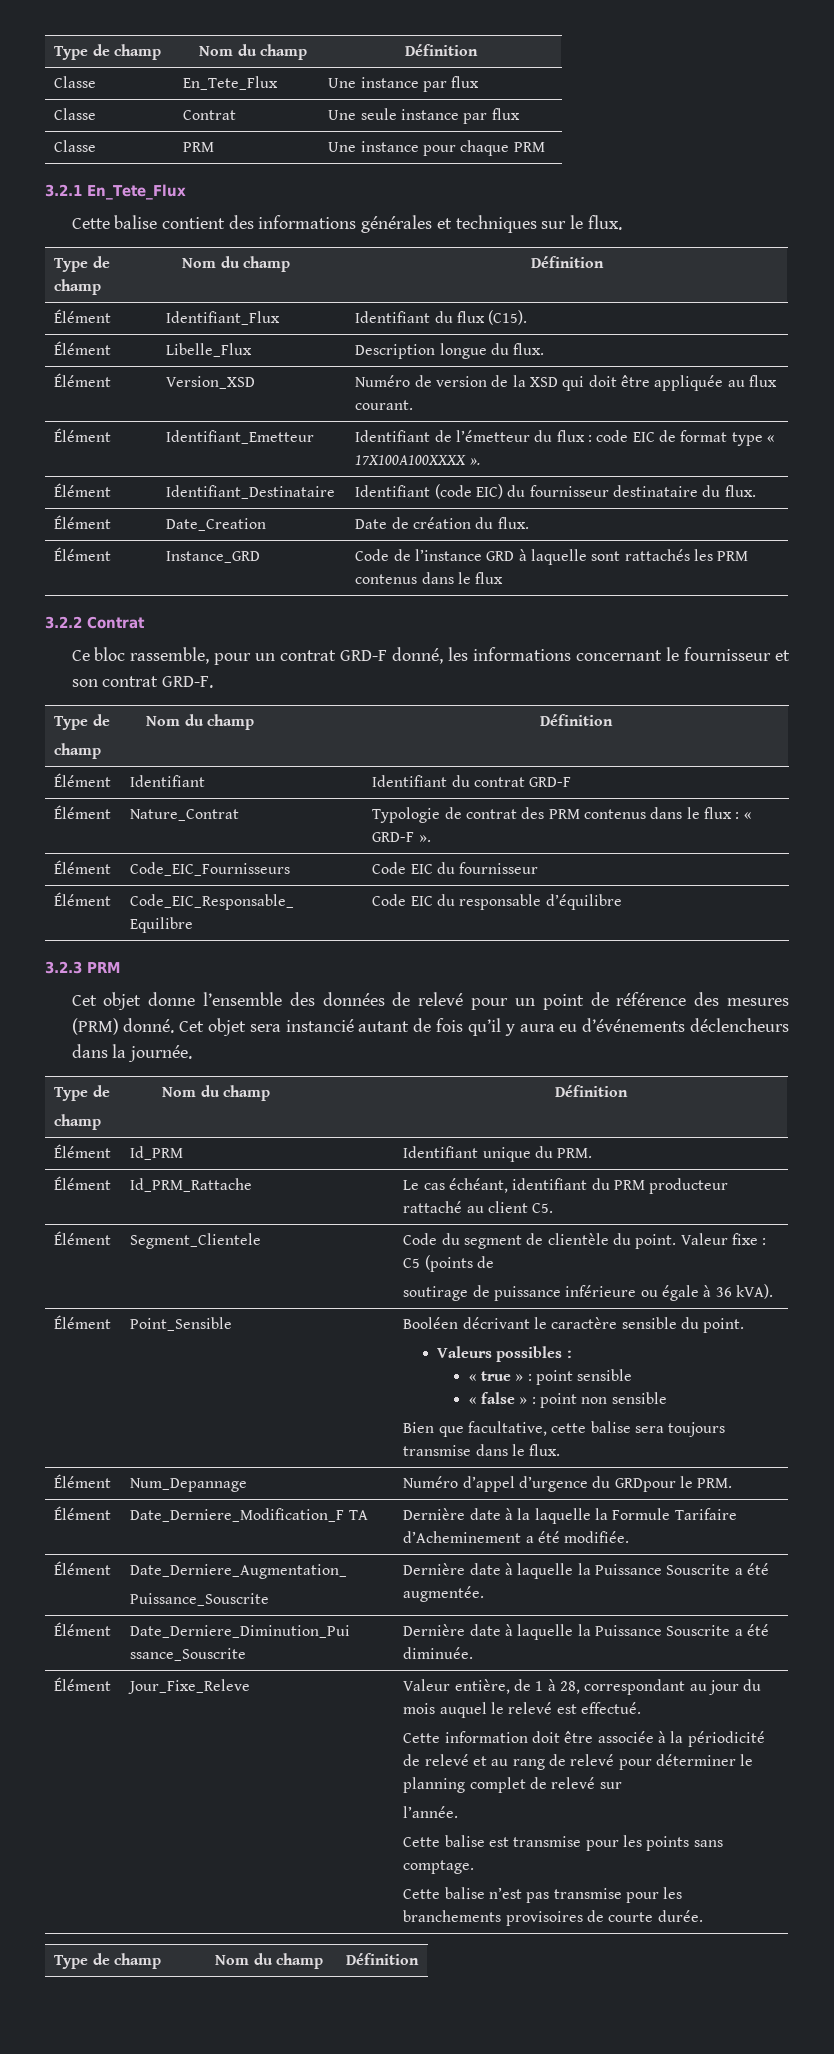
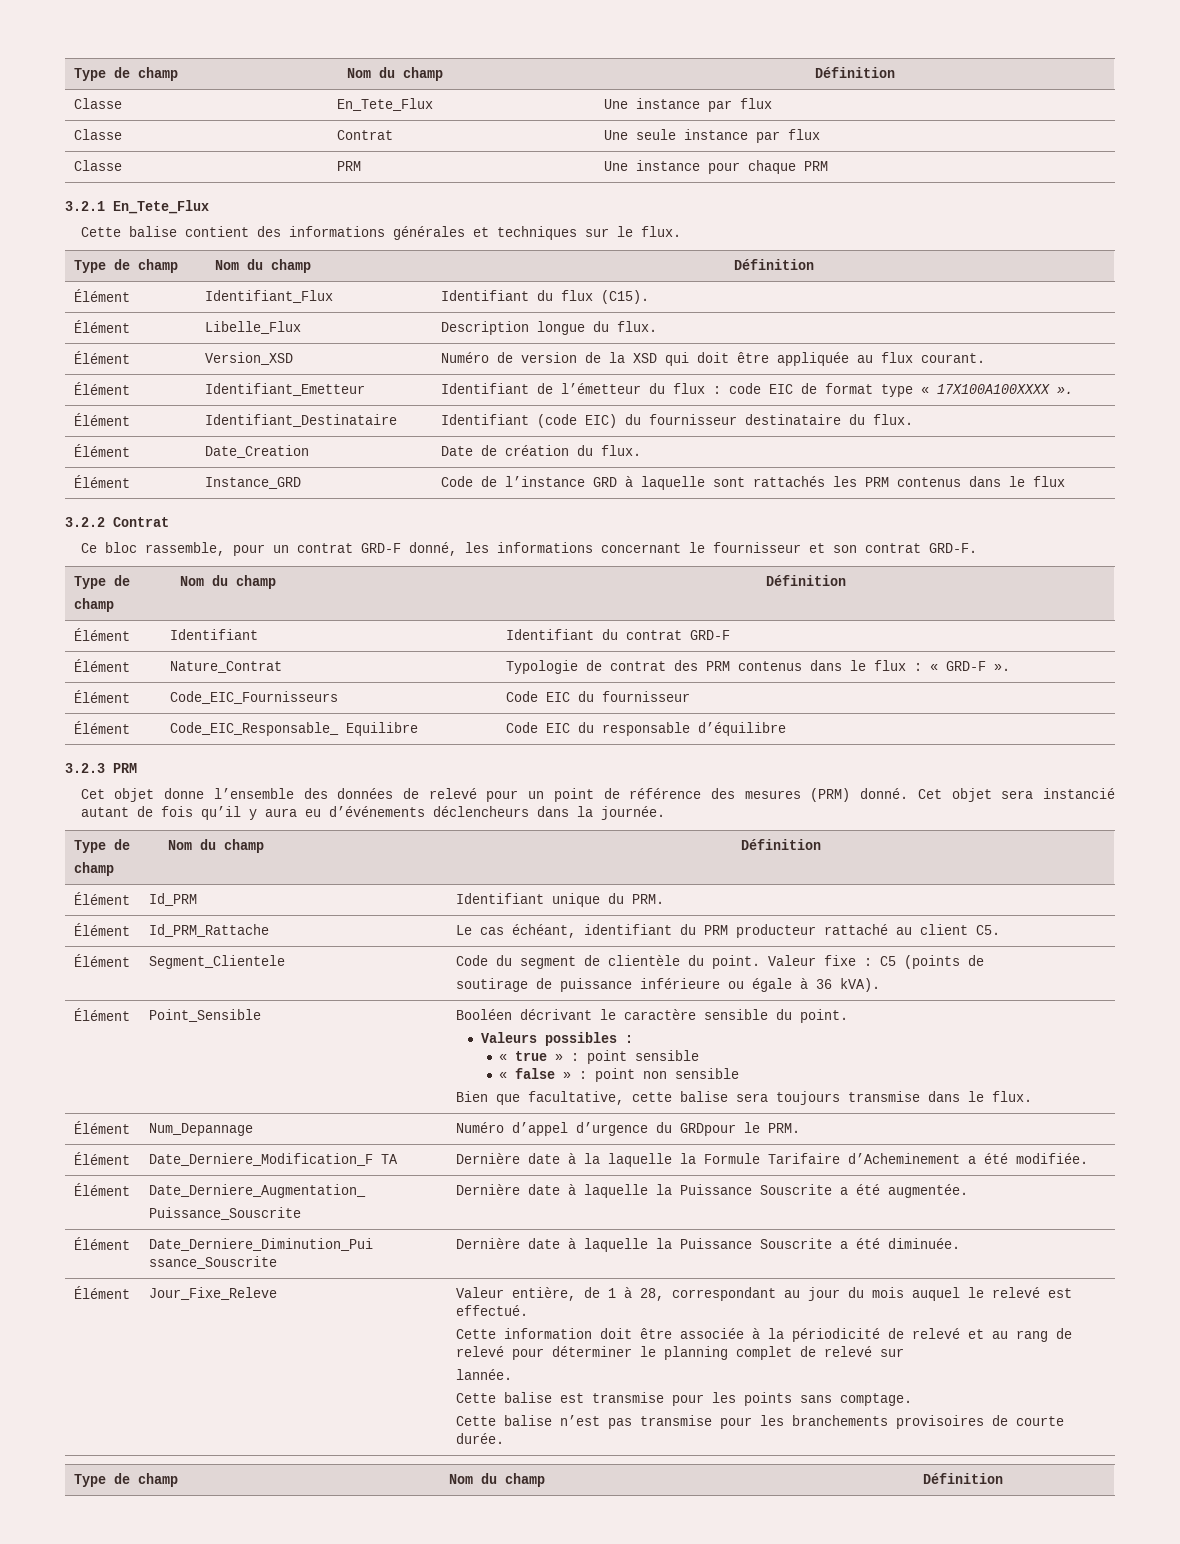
- l’année.
+ lannée.

